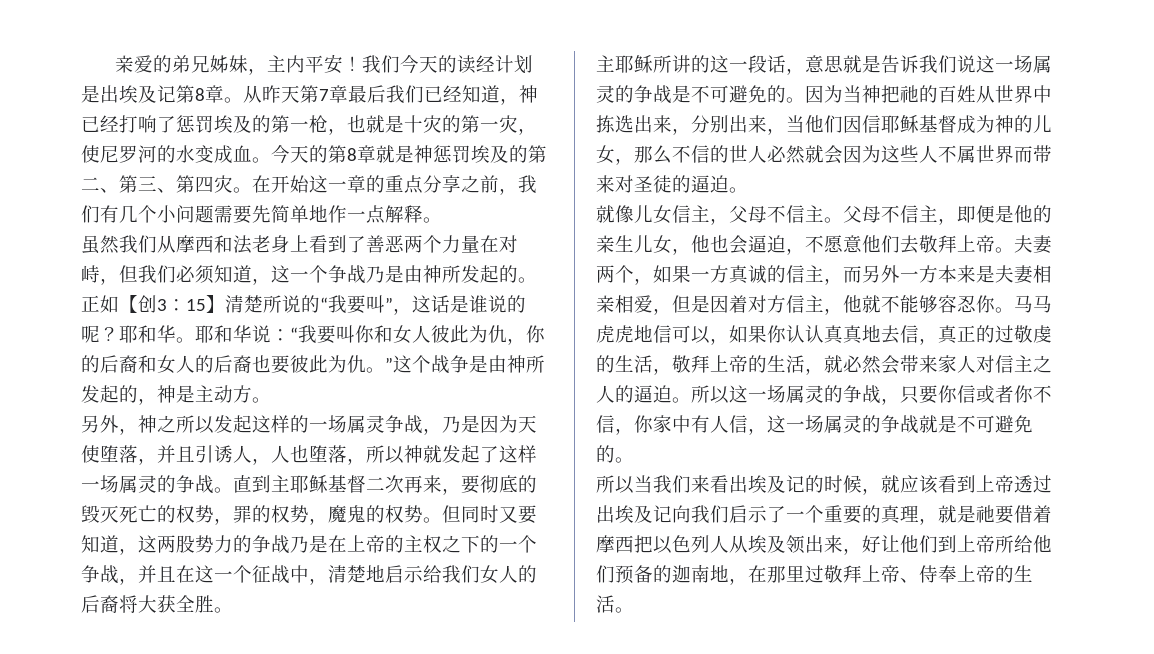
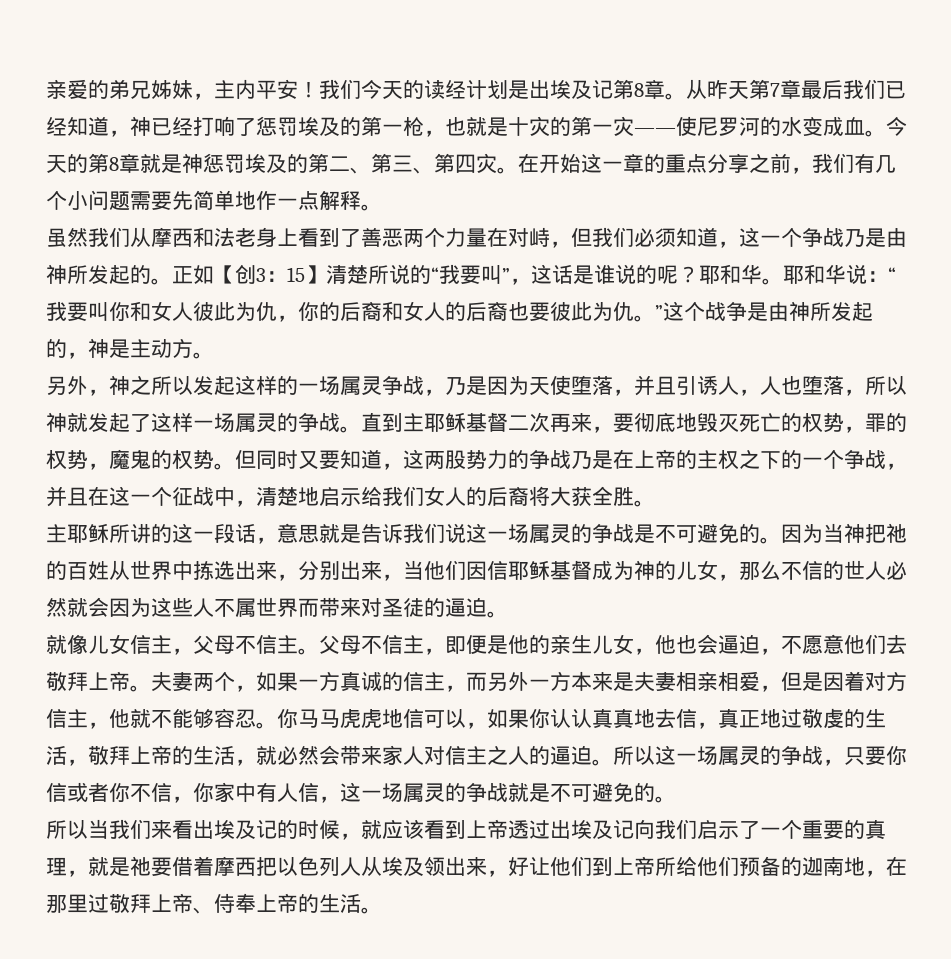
- 从昨天第7章最后我们已经知道，神已经打响了惩罚埃及的第一枪，也就是十灾的第一灾，使尼罗河的水变成血。
+ 从昨天第7章最后我们已经知道，神已经打响了惩罚埃及的第一枪，也就是十灾的第一灾——使尼罗河的水变成血。
- 直到主耶稣基督二次再来，要彻底的毁灭死亡的权势，罪的权势，魔鬼的权势。
+ 直到主耶稣基督二次再来，要彻底地毁灭死亡的权势，罪的权势，魔鬼的权势。
- 夫妻两个，如果一方真诚的信主，而另外一方本来是夫妻相亲相爱，但是因着对方信主，他就不能够容忍你。马马虎虎地信可以，如果你认认真真地去信，真正的过敬虔的生活，敬拜上帝的生活，就必然会带来家人对信主之人的逼迫。
+ 夫妻两个，如果一方真诚的信主，而另外一方本来是夫妻相亲相爱，但是因着对方信主，他就不能够容忍。你马马虎虎地信可以，如果你认认真真地去信，真正地过敬虔的生活，敬拜上帝的生活，就必然会带来家人对信主之人的逼迫。

